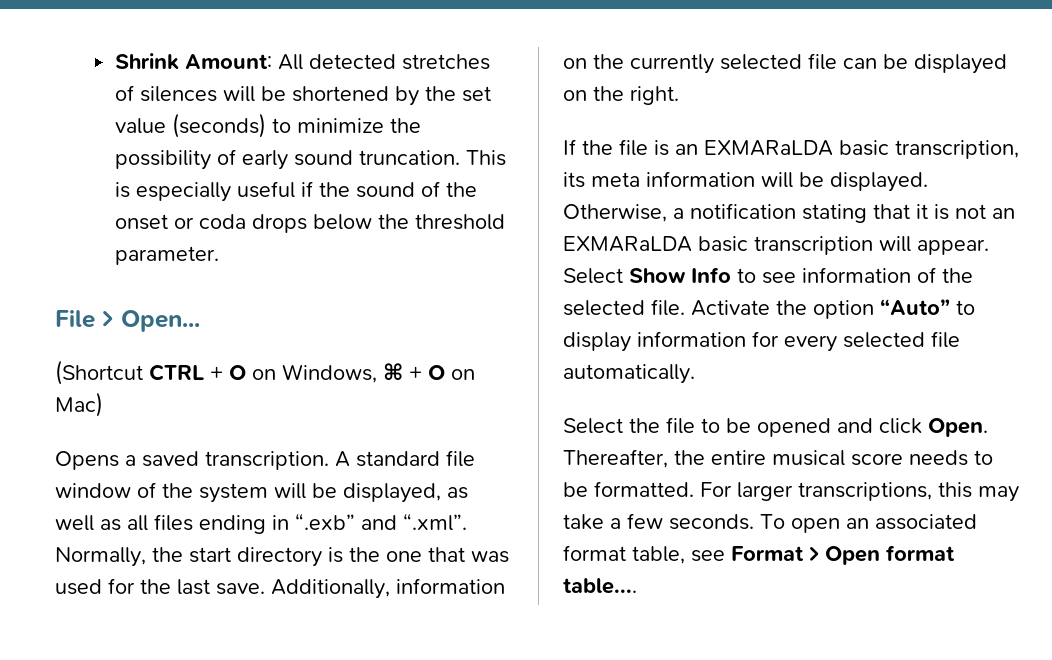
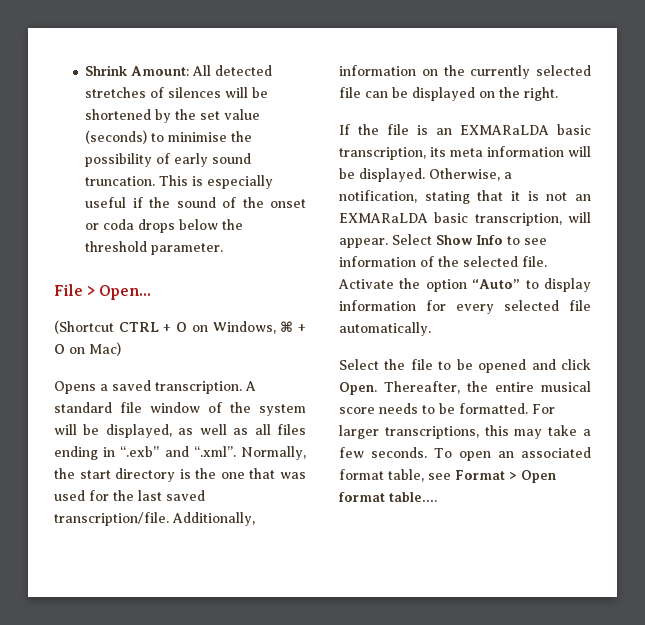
- Shrink Amount: All detected stretches of silences will be shortened by the set value (seconds) to minimize the possibility of early sound truncation.
+ Shrink Amount: All detected stretches of silences will be shortened by the set value (seconds) to minimise the possibility of early sound truncation.
- A standard file window of the system will be displayed, as well as all files ending in “.exb” and “.xml”. Normally, the start directory is the one that was used for the last save.
+ A standard file window of the system will be displayed, as well as all files ending in “.exb” and “.xml”. Normally, the start directory is the one that was used for the last saved transcription/file.
- Otherwise, a notification stating that it is not an EXMARaLDA basic transcription will appear.
+ Otherwise, a notification, stating that it is not an EXMARaLDA basic transcription, will appear.

